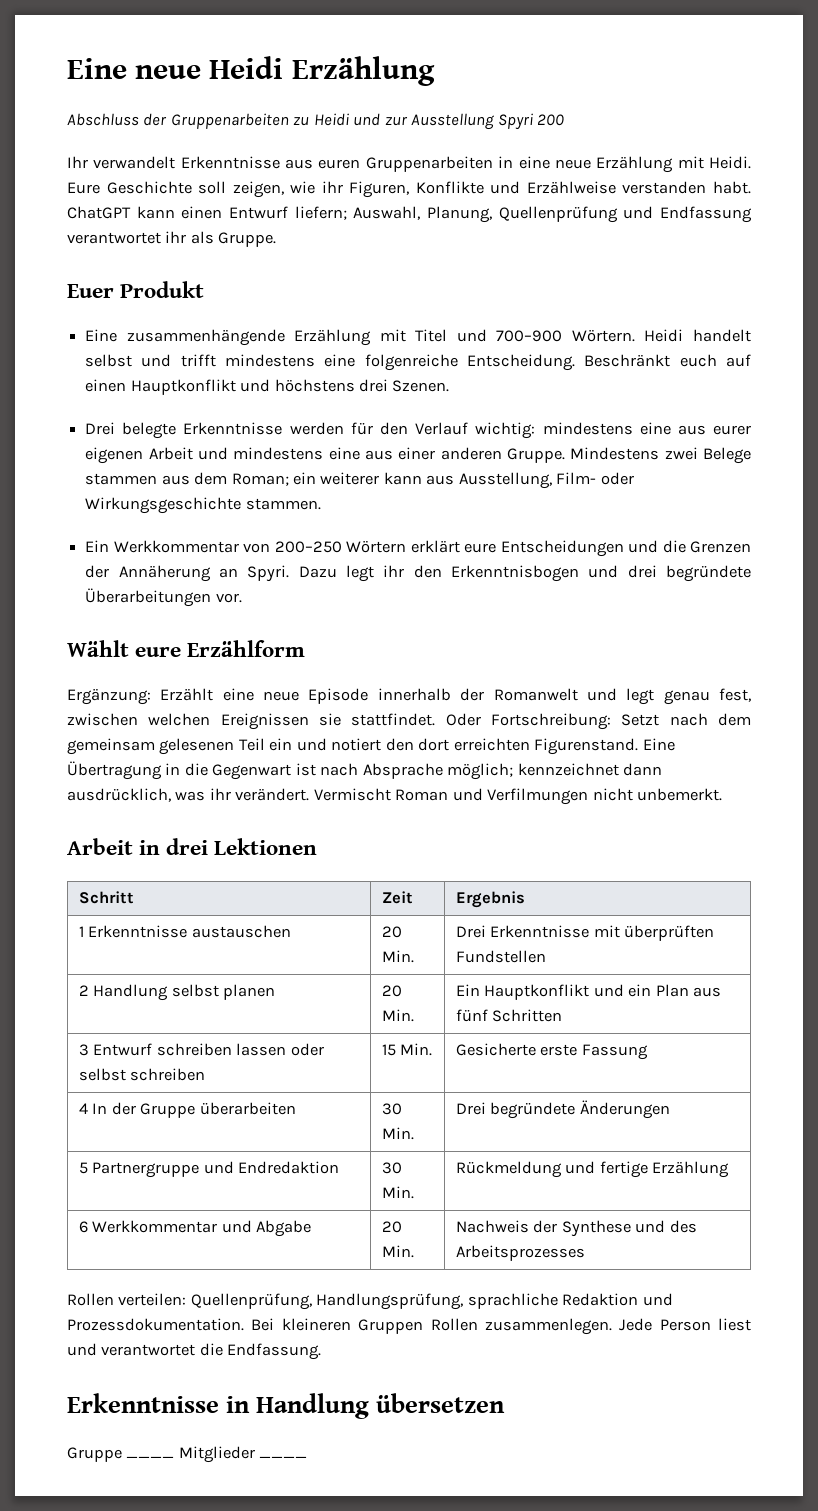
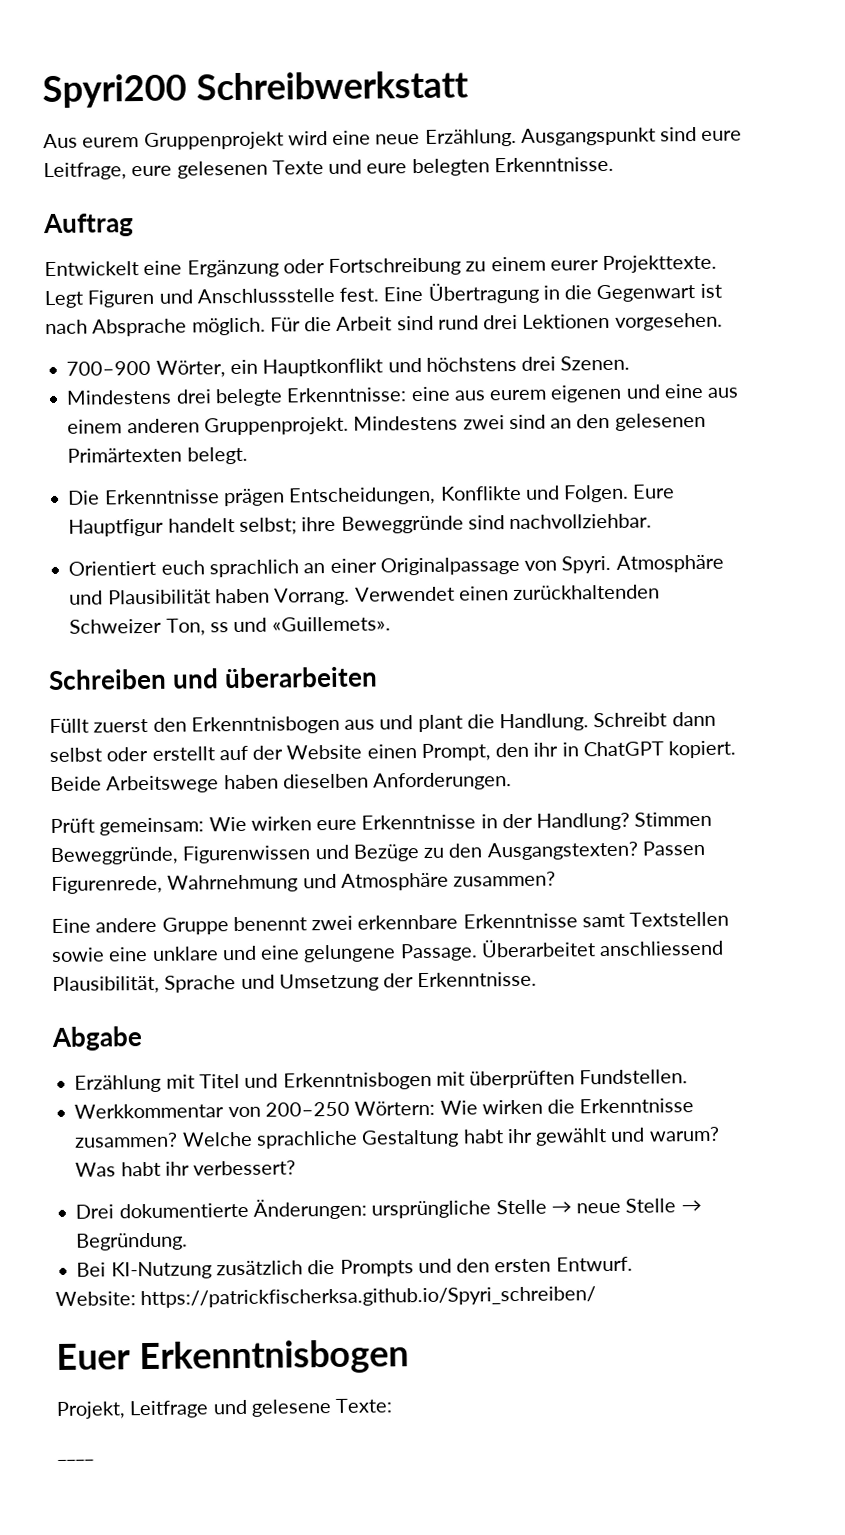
- Eine neue Heidi Erzählung
- Abschluss der Gruppenarbeiten zu Heidi und zur Ausstellung Spyri 200
- Ihr verwandelt Erkenntnisse aus euren Gruppenarbeiten in eine neue Erzählung mit Heidi. Eure Geschichte soll zeigen, wie ihr Figuren, Konflikte und Erzählweise verstanden habt. ChatGPT kann einen Entwurf liefern; Auswahl, Planung, Quellenprüfung und Endfassung verantwortet ihr als Gruppe.
- Euer Produkt
- Eine zusammenhängende Erzählung mit Titel und 700–900 Wörtern. Heidi handelt selbst und trifft mindestens eine folgenreiche Entscheidung. Beschränkt euch auf einen Hauptkonflikt und höchstens drei Szenen.
- Drei belegte Erkenntnisse werden für den Verlauf wichtig: mindestens eine aus eurer eigenen Arbeit und mindestens eine aus einer anderen Gruppe. Mindestens zwei Belege stammen aus dem Roman; ein weiterer kann aus Ausstellung, Film- oder Wirkungsgeschichte stammen.
- Ein Werkkommentar von 200–250 Wörtern erklärt eure Entscheidungen und die Grenzen der Annäherung an Spyri. Dazu legt ihr den Erkenntnisbogen und drei begründete Überarbeitungen vor.
- Wählt eure Erzählform
- Ergänzung: Erzählt eine neue Episode innerhalb der Romanwelt und legt genau fest, zwischen welchen Ereignissen sie stattfindet. Oder Fortschreibung: Setzt nach dem gemeinsam gelesenen Teil ein und notiert den dort erreichten Figurenstand.
+ Spyri200 Schreibwerkstatt
+ Aus eurem Gruppenprojekt wird eine neue Erzählung. Ausgangspunkt sind eure Leitfrage, eure gelesenen Texte und eure belegten Erkenntnisse.
+ Auftrag
+ Entwickelt eine Ergänzung oder Fortschreibung zu einem eurer Projekttexte. Legt Figuren und Anschlussstelle fest.
- Eine Übertragung in die Gegenwart ist nach Absprache möglich; kennzeichnet dann ausdrücklich, was ihr verändert. Vermischt Roman und Verfilmungen nicht unbemerkt.
- Arbeit in drei Lektionen
- Schritt | Zeit | Ergebnis
- 1 Erkenntnisse austauschen | 20 Min. | Drei Erkenntnisse mit überprüften Fundstellen
- 2 Handlung selbst planen | 20 Min. | Ein Hauptkonflikt und ein Plan aus fünf Schritten
- 3 Entwurf schreiben lassen oder selbst schreiben | 15 Min. | Gesicherte erste Fassung
- 4 In der Gruppe überarbeiten | 30 Min. | Drei begründete Änderungen
- 5 Partnergruppe und Endredaktion | 30 Min. | Rückmeldung und fertige Erzählung
- 6 Werkkommentar und Abgabe | 20 Min. | Nachweis der Synthese und des Arbeitsprozesses
- Rollen verteilen: Quellenprüfung, Handlungsprüfung, sprachliche Redaktion und Prozessdokumentation. Bei kleineren Gruppen Rollen zusammenlegen. Jede Person liest und verantwortet die Endfassung.
- Erkenntnisse in Handlung übersetzen
- Gruppe ____ Mitglieder ____
+ Eine Übertragung in die Gegenwart ist nach Absprache möglich. Für die Arbeit sind rund drei Lektionen vorgesehen.
+ 700–900 Wörter, ein Hauptkonflikt und höchstens drei Szenen.
+ Mindestens drei belegte Erkenntnisse: eine aus eurem eigenen und eine aus einem anderen Gruppenprojekt. Mindestens zwei sind an den gelesenen Primärtexten belegt.
+ Die Erkenntnisse prägen Entscheidungen, Konflikte und Folgen. Eure Hauptfigur handelt selbst; ihre Beweggründe sind nachvollziehbar.
+ Orientiert euch sprachlich an einer Originalpassage von Spyri. Atmosphäre und Plausibilität haben Vorrang. Verwendet einen zurückhaltenden Schweizer Ton, ss und «Guillemets».
+ Schreiben und überarbeiten
+ Füllt zuerst den Erkenntnisbogen aus und plant die Handlung. Schreibt dann selbst oder erstellt auf der Website einen Prompt, den ihr in ChatGPT kopiert. Beide Arbeitswege haben dieselben Anforderungen.
+ Prüft gemeinsam: Wie wirken eure Erkenntnisse in der Handlung? Stimmen Beweggründe, Figurenwissen und Bezüge zu den Ausgangstexten? Passen Figurenrede, Wahrnehmung und Atmosphäre zusammen?
+ Eine andere Gruppe benennt zwei erkennbare Erkenntnisse samt Textstellen sowie eine unklare und eine gelungene Passage. Überarbeitet anschliessend Plausibilität, Sprache und Umsetzung der Erkenntnisse.
+ Abgabe
+ Erzählung mit Titel und Erkenntnisbogen mit überprüften Fundstellen.
+ Werkkommentar von 200–250 Wörtern: Wie wirken die Erkenntnisse zusammen? Welche sprachliche Gestaltung habt ihr gewählt und warum? Was habt ihr verbessert?
+ Drei dokumentierte Änderungen: ursprüngliche Stelle → neue Stelle → Begründung.
+ Bei KI-Nutzung zusätzlich die Prompts und den ersten Entwurf.
+ Website: https://patrickfischerksa.github.io/Spyri_schreiben/
+ Euer Erkenntnisbogen
+ Projekt, Leitfrage und gelesene Texte:
+ ____

